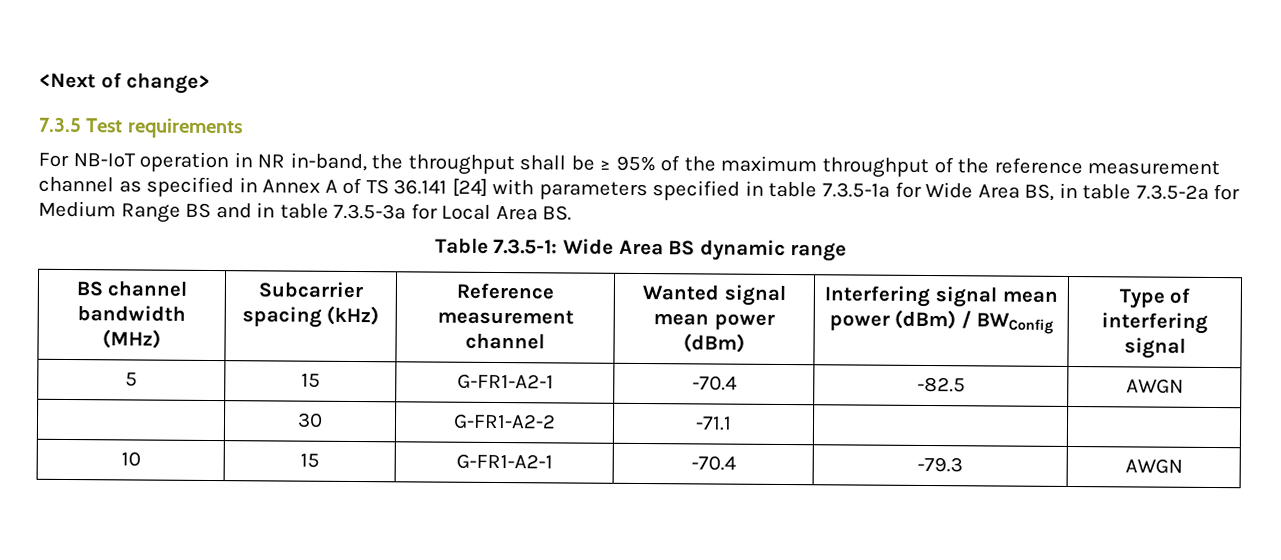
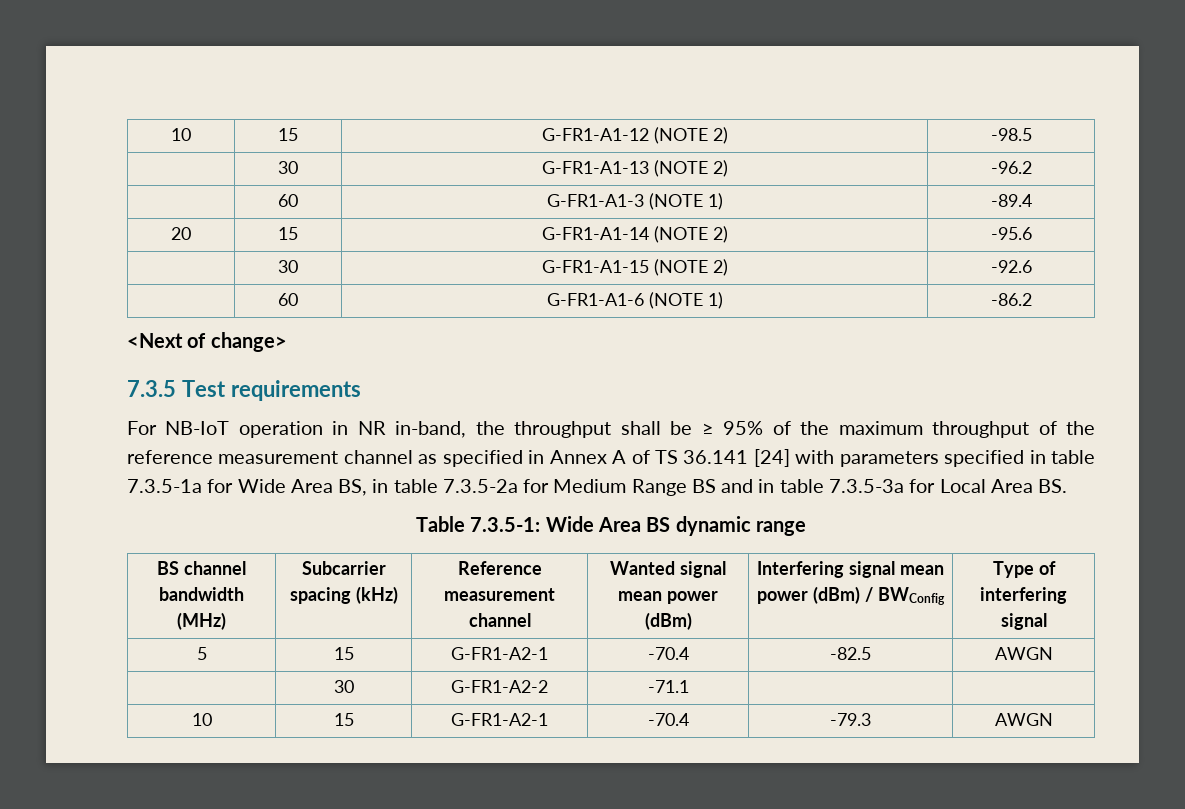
+ 10 | 15 | G-FR1-A1-12 (NOTE 2) | -98.5
+ | 30 | G-FR1-A1-13 (NOTE 2) | -96.2
+ | 60 | G-FR1-A1-3 (NOTE 1) | -89.4
+ 20 | 15 | G-FR1-A1-14 (NOTE 2) | -95.6
+ | 30 | G-FR1-A1-15 (NOTE 2) | -92.6
+ | 60 | G-FR1-A1-6 (NOTE 1) | -86.2

